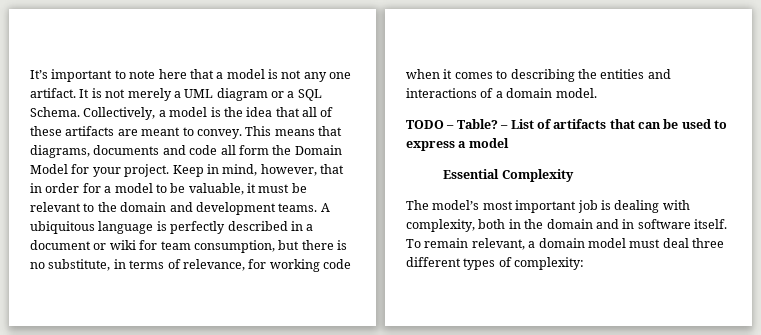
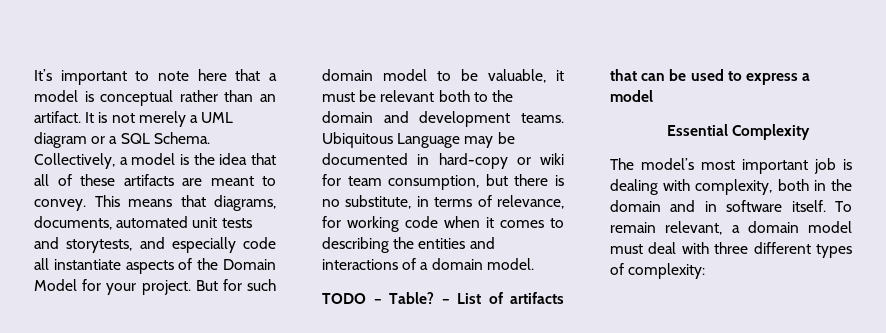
- It’s important to note here that a model is not any one artifact.
+ It’s important to note here that a model is conceptual rather than an artifact.
- This means that diagrams, documents and code all form the Domain Model for your project.
+ This means that diagrams, documents, automated unit tests and storytests, and especially code all instantiate aspects of the Domain Model for your project.
- Keep in mind, however, that in order for a model to be valuable, it must be relevant to the domain and development teams.
+ But for such domain model to be valuable, it must be relevant both to the domain and development teams.
- A ubiquitous language is perfectly described in a document or wiki for team consumption, but there is no substitute, in terms of relevance, for working code when it comes to describing the entities and interactions of a domain model.
+ Ubiquitous Language may be documented in hard-copy or wiki for team consumption, but there is no substitute, in terms of relevance, for working code when it comes to describing the entities and interactions of a domain model.
- To remain relevant, a domain model must deal three different types of complexity:
+ To remain relevant, a domain model must deal with three different types of complexity:

